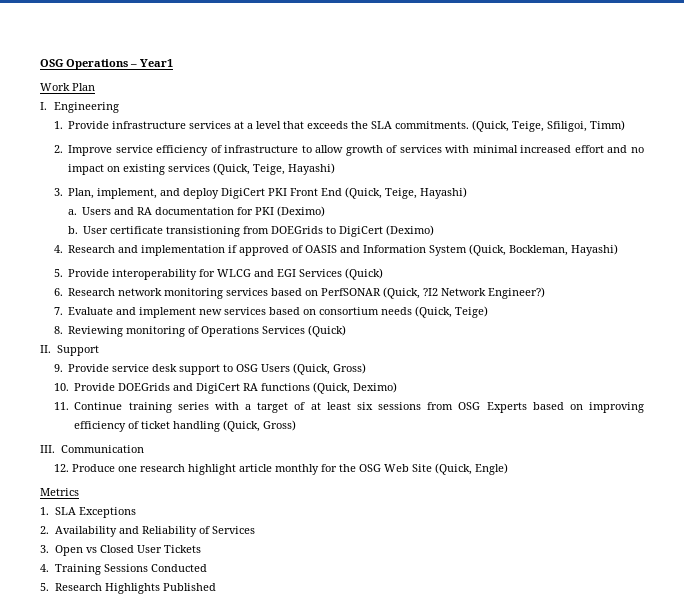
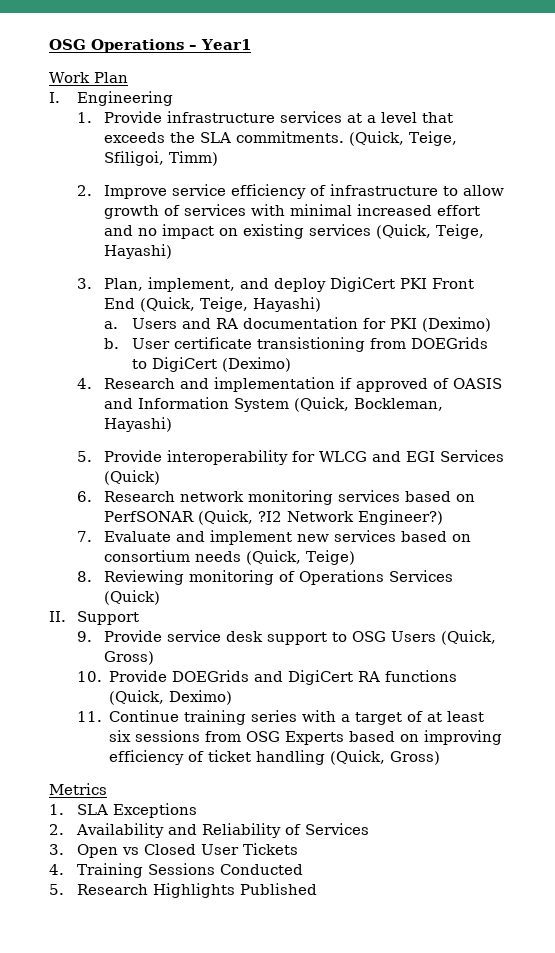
- III. Communication
- 12. Produce one research highlight article monthly for the OSG Web Site (Quick, Engle)

